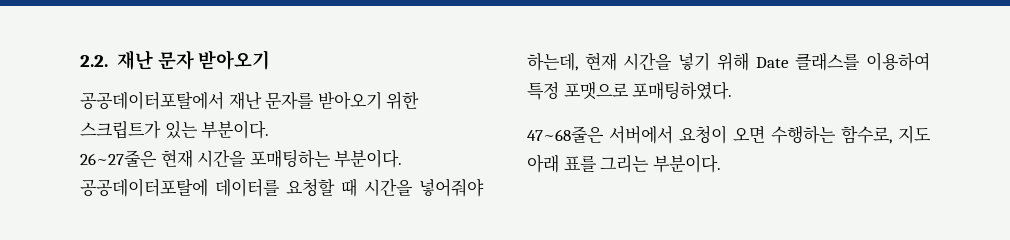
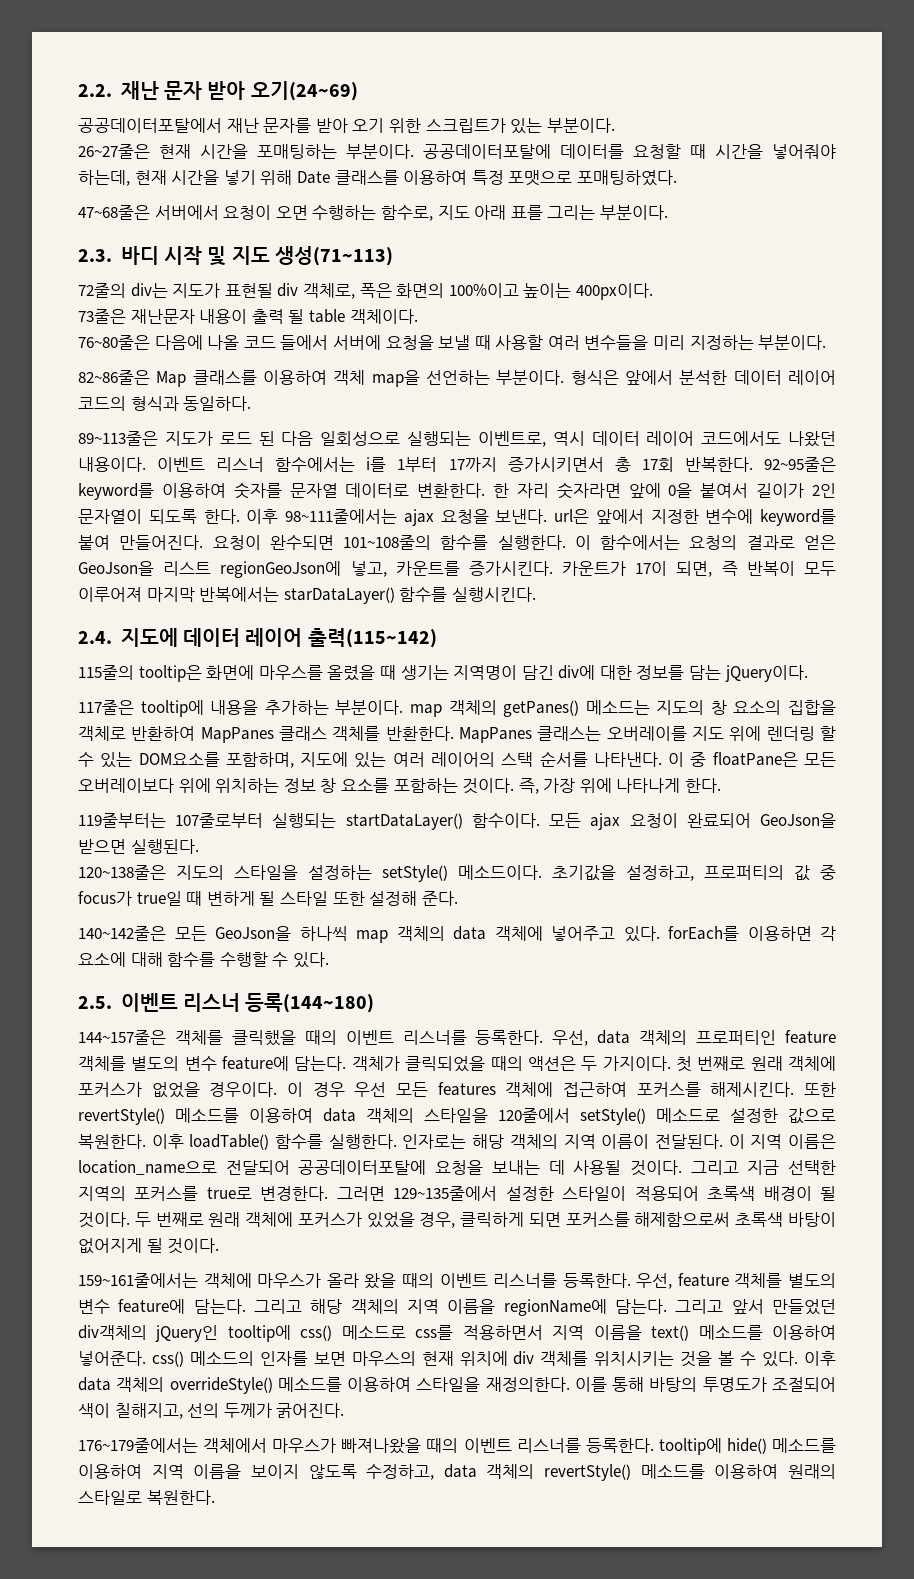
- 2.2. 재난 문자 받아오기
+ 2.2. 재난 문자 받아 오기(24~69)
- 공공데이터포탈에서 재난 문자를 받아오기 위한 스크립트가 있는 부분이다.
+ 공공데이터포탈에서 재난 문자를 받아 오기 위한 스크립트가 있는 부분이다.
+ 2.3. 바디 시작 및 지도 생성(71~113)
+ 72줄의 div는 지도가 표현될 div 객체로, 폭은 화면의 100%이고 높이는 400px이다.
+ 73줄은 재난문자 내용이 출력 될 table 객체이다.
+ 76~80줄은 다음에 나올 코드 들에서 서버에 요청을 보낼 때 사용할 여러 변수들을 미리 지정하는 부분이다.
+ 82~86줄은 Map 클래스를 이용하여 객체 map을 선언하는 부분이다. 형식은 앞에서 분석한 데이터 레이어 코드의 형식과 동일하다.
+ 89~113줄은 지도가 로드 된 다음 일회성으로 실행되는 이벤트로, 역시 데이터 레이어 코드에서도 나왔던 내용이다. 이벤트 리스너 함수에서는 i를 1부터 17까지 증가시키면서 총 17회 반복한다. 92~95줄은 keyword를 이용하여 숫자를 문자열 데이터로 변환한다. 한 자리 숫자라면 앞에 0을 붙여서 길이가 2인 문자열이 되도록 한다. 이후 98~111줄에서는 ajax 요청을 보낸다. url은 앞에서 지정한 변수에 keyword를 붙여 만들어진다. 요청이 완수되면 101~108줄의 함수를 실행한다. 이 함수에서는 요청의 결과로 얻은 GeoJson을 리스트 regionGeoJson에 넣고, 카운트를 증가시킨다. 카운트가 17이 되면, 즉 반복이 모두 이루어져 마지막 반복에서는 starDataLayer() 함수를 실행시킨다.
+ 2.4. 지도에 데이터 레이어 출력(115~142)
+ 115줄의 tooltip은 화면에 마우스를 올렸을 때 생기는 지역명이 담긴 div에 대한 정보를 담는 jQuery이다.
+ 117줄은 tooltip에 내용을 추가하는 부분이다. map 객체의 getPanes() 메소드는 지도의 창 요소의 집합을 객체로 반환하여 MapPanes 클래스 객체를 반환한다. MapPanes 클래스는 오버레이를 지도 위에 렌더링 할 수 있는 DOM요소를 포함하며, 지도에 있는 여러 레이어의 스택 순서를 나타낸다. 이 중 floatPane은 모든 오버레이보다 위에 위치하는 정보 창 요소를 포함하는 것이다. 즉, 가장 위에 나타나게 한다.
+ 119줄부터는 107줄로부터 실행되는 startDataLayer() 함수이다. 모든 ajax 요청이 완료되어 GeoJson을 받으면 실행된다.
+ 120~138줄은 지도의 스타일을 설정하는 setStyle() 메소드이다. 초기값을 설정하고, 프로퍼티의 값 중 focus가 true일 때 변하게 될 스타일 또한 설정해 준다.
+ 140~142줄은 모든 GeoJson을 하나씩 map 객체의 data 객체에 넣어주고 있다. forEach를 이용하면 각 요소에 대해 함수를 수행할 수 있다.
+ 2.5. 이벤트 리스너 등록(144~180)
+ 144~157줄은 객체를 클릭했을 때의 이벤트 리스너를 등록한다. 우선, data 객체의 프로퍼티인 feature 객체를 별도의 변수 feature에 담는다. 객체가 클릭되었을 때의 액션은 두 가지이다. 첫 번째로 원래 객체에 포커스가 없었을 경우이다. 이 경우 우선 모든 features 객체에 접근하여 포커스를 해제시킨다. 또한 revertStyle() 메소드를 이용하여 data 객체의 스타일을 120줄에서 setStyle() 메소드로 설정한 값으로 복원한다. 이후 loadTable() 함수를 실행한다. 인자로는 해당 객체의 지역 이름이 전달된다. 이 지역 이름은 location_name으로 전달되어 공공데이터포탈에 요청을 보내는 데 사용될 것이다. 그리고 지금 선택한 지역의 포커스를 true로 변경한다. 그러면 129~135줄에서 설정한 스타일이 적용되어 초록색 배경이 될 것이다. 두 번째로 원래 객체에 포커스가 있었을 경우, 클릭하게 되면 포커스를 해제함으로써 초록색 바탕이 없어지게 될 것이다.
+ 159~161줄에서는 객체에 마우스가 올라 왔을 때의 이벤트 리스너를 등록한다. 우선, feature 객체를 별도의 변수 feature에 담는다. 그리고 해당 객체의 지역 이름을 regionName에 담는다. 그리고 앞서 만들었던 div객체의 jQuery인 tooltip에 css() 메소드로 css를 적용하면서 지역 이름을 text() 메소드를 이용하여 넣어준다. css() 메소드의 인자를 보면 마우스의 현재 위치에 div 객체를 위치시키는 것을 볼 수 있다. 이후 data 객체의 overrideStyle() 메소드를 이용하여 스타일을 재정의한다. 이를 통해 바탕의 투명도가 조절되어 색이 칠해지고, 선의 두께가 굵어진다.
+ 176~179줄에서는 객체에서 마우스가 빠져나왔을 때의 이벤트 리스너를 등록한다. tooltip에 hide() 메소드를 이용하여 지역 이름을 보이지 않도록 수정하고, data 객체의 revertStyle() 메소드를 이용하여 원래의 스타일로 복원한다.

